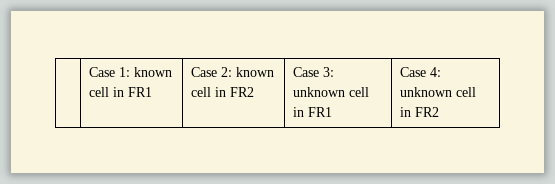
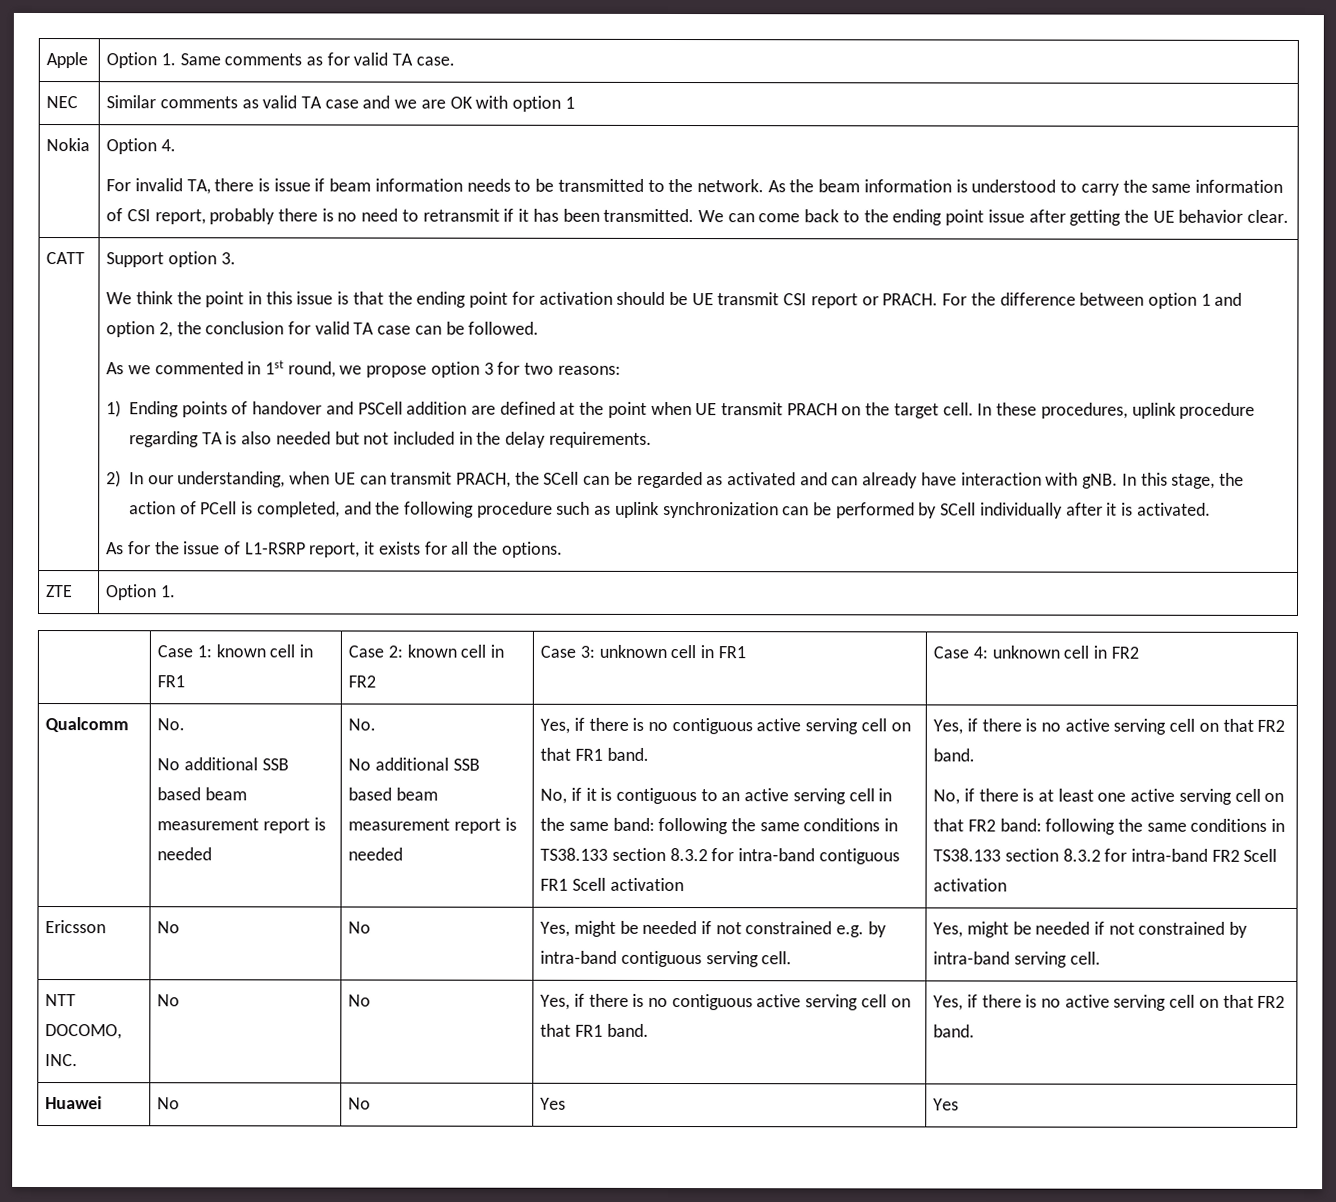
+ Apple | Option 1. Same comments as for valid TA case.
+ NEC | Similar comments as valid TA case and we are OK with option 1
+ Nokia | Option 4.
+ For invalid TA, there is issue if beam information needs to be transmitted to the network. As the beam information is understood to carry the same information of CSI report, probably there is no need to retransmit if it has been transmitted. We can come back to the ending point issue after getting the UE behavior clear.
+ CATT | Support option 3.
+ We think the point in this issue is that the ending point for activation should be UE transmit CSI report or PRACH. For the difference between option 1 and option 2, the conclusion for valid TA case can be followed.
+ As we commented in 1st round, we propose option 3 for two reasons:
+ 1) Ending points of handover and PSCell addition are defined at the point when UE transmit PRACH on the target cell. In these procedures, uplink procedure regarding TA is also needed but not included in the delay requirements.
+ 2) In our understanding, when UE can transmit PRACH, the SCell can be regarded as activated and can already have interaction with gNB. In this stage, the action of PCell is completed, and the following procedure such as uplink synchronization can be performed by SCell individually after it is activated.
+ As for the issue of L1-RSRP report, it exists for all the options.
+ ZTE | Option 1.
+ Qualcomm | No.
+ No additional SSB based beam measurement report is needed | No.
+ No additional SSB based beam measurement report is needed | Yes, if there is no contiguous active serving cell on that FR1 band.
+ No, if it is contiguous to an active serving cell in the same band: following the same conditions in TS38.133 section 8.3.2 for intra-band contiguous FR1 Scell activation | Yes, if there is no active serving cell on that FR2 band.
+ No, if there is at least one active serving cell on that FR2 band: following the same conditions in TS38.133 section 8.3.2 for intra-band FR2 Scell activation
+ Ericsson | No | No | Yes, might be needed if not constrained e.g. by intra-band contiguous serving cell. | Yes, might be needed if not constrained by intra-band serving cell.
+ NTT DOCOMO, INC. | No | No | Yes, if there is no contiguous active serving cell on that FR1 band. | Yes, if there is no active serving cell on that FR2 band.
+ Huawei | No | No | Yes | Yes

